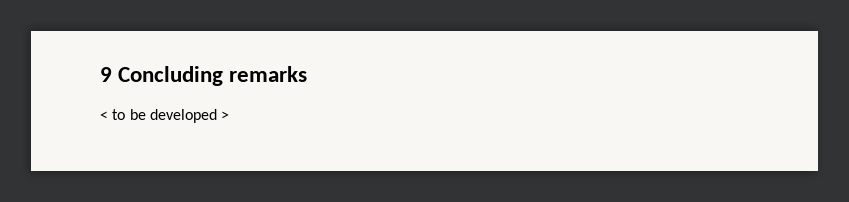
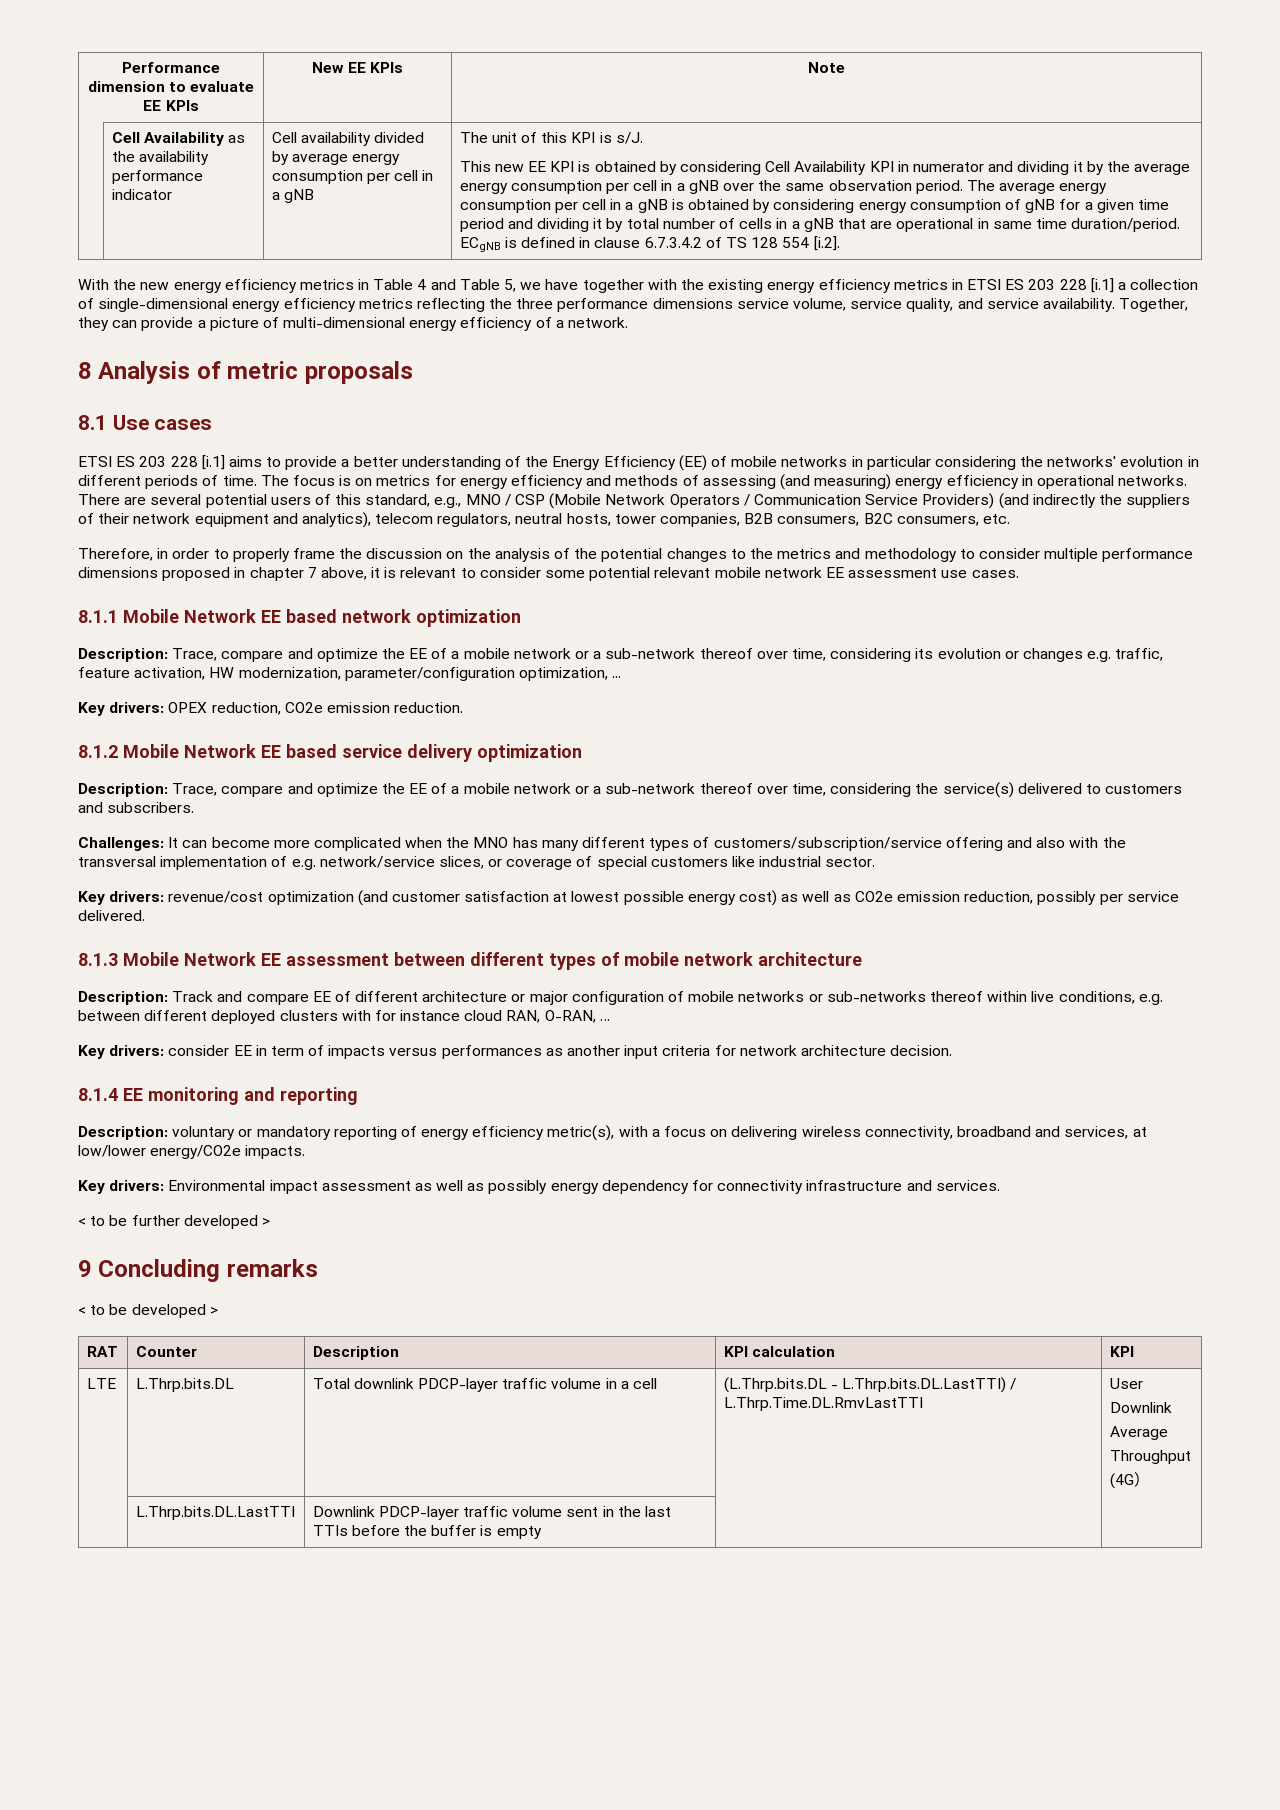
+ Performance dimension to evaluate EE KPIs | New EE KPIs | Note
+ | Cell Availability as the availability performance indicator | Cell availability divided by average energy consumption per cell in a gNB | The unit of this KPI is s/J.
+ This new EE KPI is obtained by considering Cell Availability KPI in numerator and dividing it by the average energy consumption per cell in a gNB over the same observation period. The average energy consumption per cell in a gNB is obtained by considering energy consumption of gNB for a given time period and dividing it by total number of cells in a gNB that are operational in same time duration/period. ECgNB is defined in clause 6.7.3.4.2 of TS 128 554 [i.2].
+ With the new energy efficiency metrics in Table 4 and Table 5, we have together with the existing energy efficiency metrics in ETSI ES 203 228 [i.1] a collection of single-dimensional energy efficiency metrics reflecting the three performance dimensions service volume, service quality, and service availability. Together, they can provide a picture of multi-dimensional energy efficiency of a network.
+ 8 Analysis of metric proposals
+ 8.1 Use cases
+ ETSI ES 203 228 [i.1] aims to provide a better understanding of the Energy Efficiency (EE) of mobile networks in particular considering the networks' evolution in different periods of time. The focus is on metrics for energy efficiency and methods of assessing (and measuring) energy efficiency in operational networks. There are several potential users of this standard, e.g., MNO / CSP (Mobile Network Operators / Communication Service Providers) (and indirectly the suppliers of their network equipment and analytics), telecom regulators, neutral hosts, tower companies, B2B consumers, B2C consumers, etc.
+ Therefore, in order to properly frame the discussion on the analysis of the potential changes to the metrics and methodology to consider multiple performance dimensions proposed in chapter 7 above, it is relevant to consider some potential relevant mobile network EE assessment use cases.
+ 8.1.1 Mobile Network EE based network optimization
+ Description: Trace, compare and optimize the EE of a mobile network or a sub-network thereof over time, considering its evolution or changes e.g. traffic, feature activation, HW modernization, parameter/configuration optimization, ...
+ Key drivers: OPEX reduction, CO2e emission reduction.
+ 8.1.2 Mobile Network EE based service delivery optimization
+ Description: Trace, compare and optimize the EE of a mobile network or a sub-network thereof over time, considering the service(s) delivered to customers and subscribers.
+ Challenges: It can become more complicated when the MNO has many different types of customers/subscription/service offering and also with the transversal implementation of e.g. network/service slices, or coverage of special customers like industrial sector.
+ Key drivers: revenue/cost optimization (and customer satisfaction at lowest possible energy cost) as well as CO2e emission reduction, possibly per service delivered.
+ 8.1.3 Mobile Network EE assessment between different types of mobile network architecture
+ Description: Track and compare EE of different architecture or major configuration of mobile networks or sub-networks thereof within live conditions, e.g. between different deployed clusters with for instance cloud RAN, O-RAN, …
+ Key drivers: consider EE in term of impacts versus performances as another input criteria for network architecture decision.
+ 8.1.4 EE monitoring and reporting
+ Description: voluntary or mandatory reporting of energy efficiency metric(s), with a focus on delivering wireless connectivity, broadband and services, at low/lower energy/CO2e impacts.
+ Key drivers: Environmental impact assessment as well as possibly energy dependency for connectivity infrastructure and services.
+ < to be further developed >
+ RAT | Counter | Description | KPI calculation | KPI
+ LTE | L.Thrp.bits.DL | Total downlink PDCP-layer traffic volume in a cell | (L.Thrp.bits.DL - L.Thrp.bits.DL.LastTTI) / L.Thrp.Time.DL.RmvLastTTI | User
+ Downlink
+ Average
+ Throughput
+ (4G）
+ | L.Thrp.bits.DL.LastTTI | Downlink PDCP-layer traffic volume sent in the last TTIs before the buffer is empty | |

